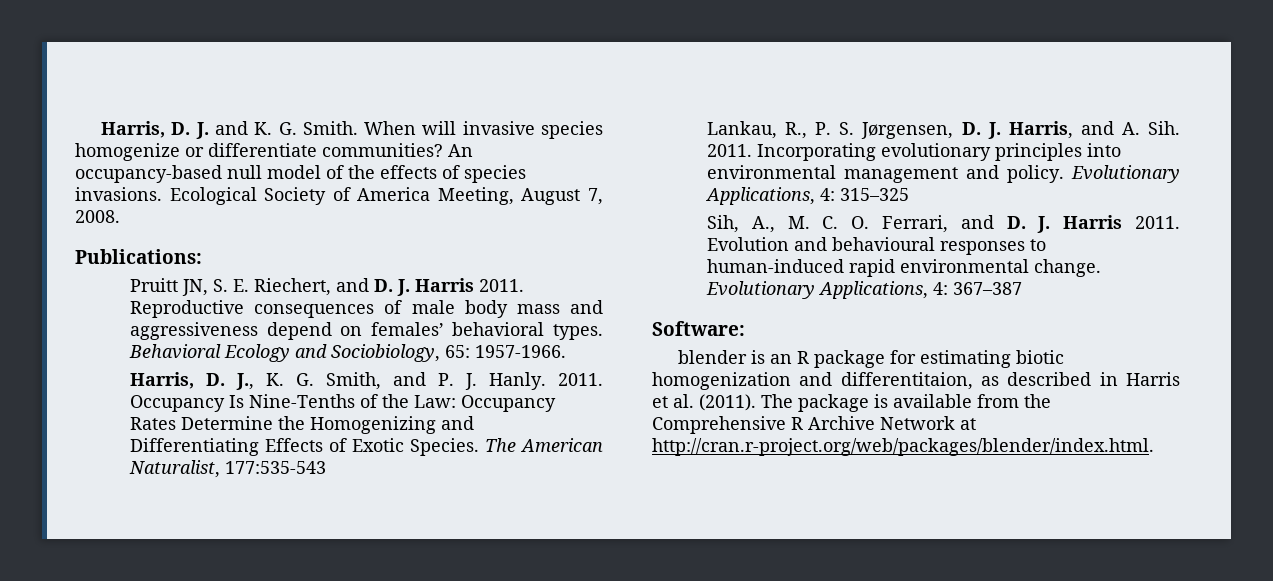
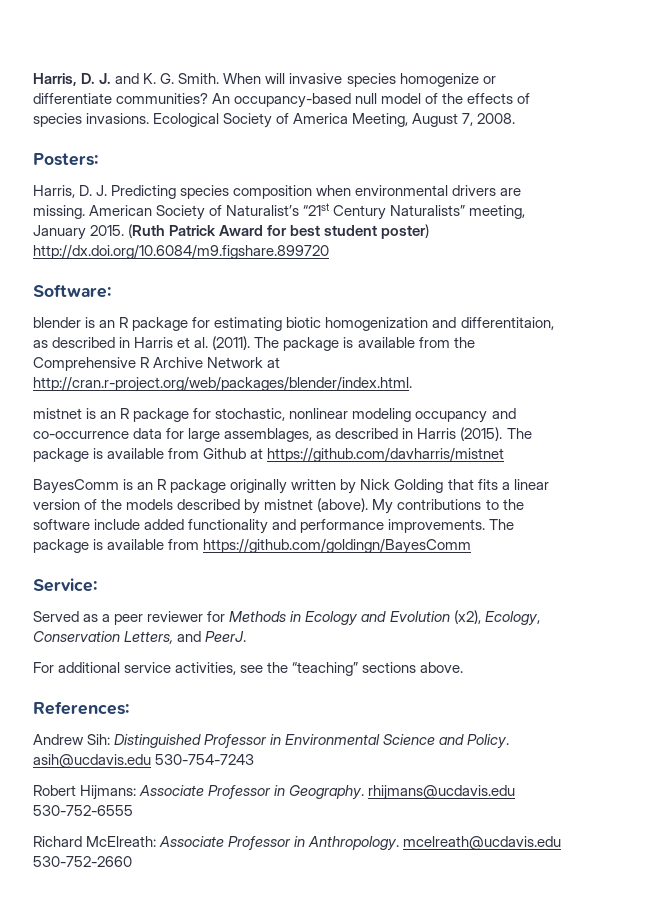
- Publications:
- Pruitt JN, S. E. Riechert, and D. J. Harris 2011. Reproductive consequences of male body mass and aggressiveness depend on females’ behavioral types. Behavioral Ecology and Sociobiology, 65: 1957-1966.
- Harris, D. J., K. G. Smith, and P. J. Hanly. 2011. Occupancy Is Nine-Tenths of the Law: Occupancy Rates Determine the Homogenizing and Differentiating Effects of Exotic Species. The American Naturalist, 177:535-543
- Lankau, R., P. S. Jørgensen, D. J. Harris, and A. Sih. 2011. Incorporating evolutionary principles into environmental management and policy. Evolutionary Applications, 4: 315–325
- Sih, A., M. C. O. Ferrari, and D. J. Harris 2011. Evolution and behavioural responses to human-induced rapid environmental change. Evolutionary Applications, 4: 367–387
+ Posters:
+ Harris, D. J. Predicting species composition when environmental drivers are missing. American Society of Naturalist’s “21st Century Naturalists” meeting, January 2015. (Ruth Patrick Award for best student poster) http://dx.doi.org/10.6084/m9.figshare.899720
+ mistnet is an R package for stochastic, nonlinear modeling occupancy and co-occurrence data for large assemblages, as described in Harris (2015). The package is available from Github at https://github.com/davharris/mistnet
+ BayesComm is an R package originally written by Nick Golding that fits a linear version of the models described by mistnet (above). My contributions to the software include added functionality and performance improvements. The package is available from https://github.com/goldingn/BayesComm
+ Service:
+ Served as a peer reviewer for Methods in Ecology and Evolution (x2), Ecology, Conservation Letters, and PeerJ.
+ For additional service activities, see the “teaching” sections above.
+ References:
+ Andrew Sih: Distinguished Professor in Environmental Science and Policy. asih@ucdavis.edu 530-754-7243
+ Robert Hijmans: Associate Professor in Geography. rhijmans@ucdavis.edu 530-752-6555
+ Richard McElreath: Associate Professor in Anthropology. mcelreath@ucdavis.edu 530-752-2660

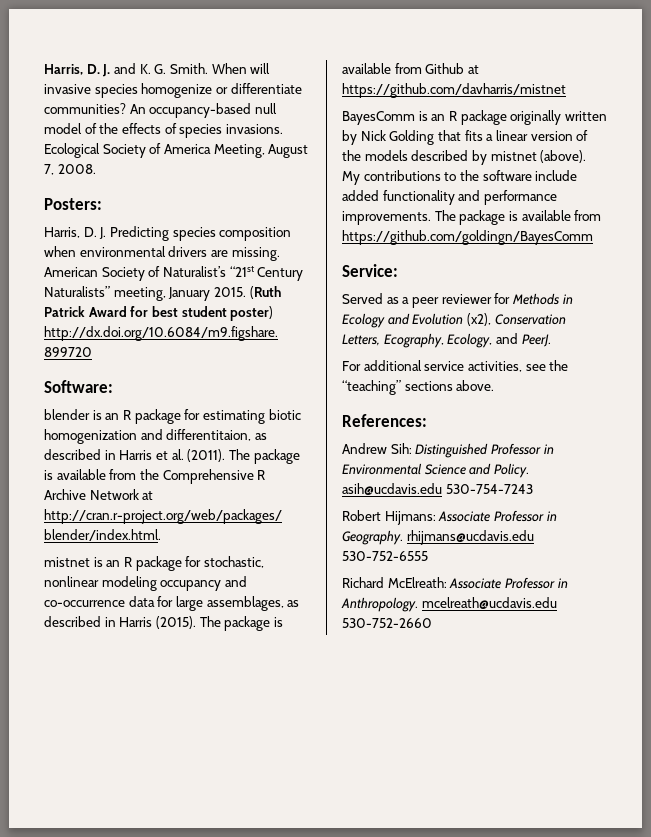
- Served as a peer reviewer for Methods in Ecology and Evolution (x2), Ecology, Conservation Letters, and PeerJ.
+ Served as a peer reviewer for Methods in Ecology and Evolution (x2), Conservation Letters, Ecography, Ecology, and PeerJ.

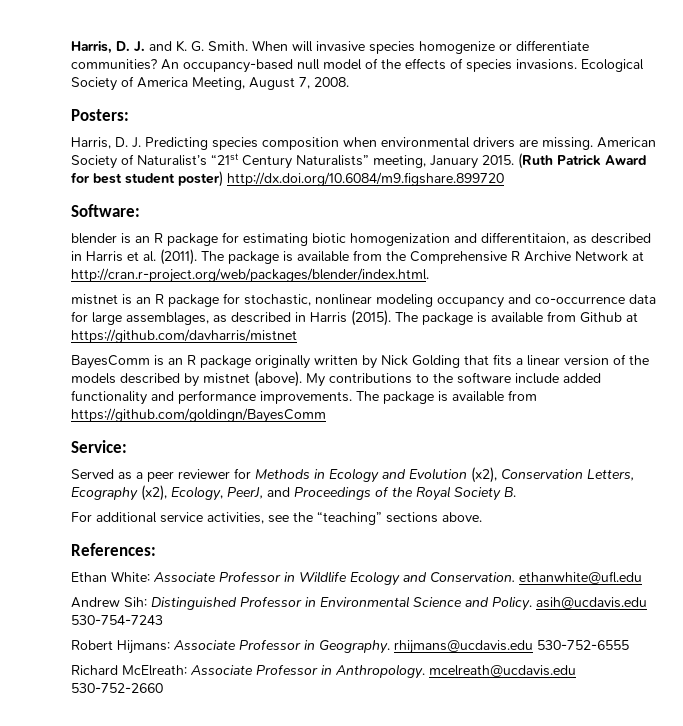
- Served as a peer reviewer for Methods in Ecology and Evolution (x2), Conservation Letters, Ecography, Ecology, and PeerJ.
+ Served as a peer reviewer for Methods in Ecology and Evolution (x2), Conservation Letters, Ecography (x2), Ecology, PeerJ, and Proceedings of the Royal Society B.
+ Ethan White: Associate Professor in Wildlife Ecology and Conservation. ethanwhite@ufl.edu

